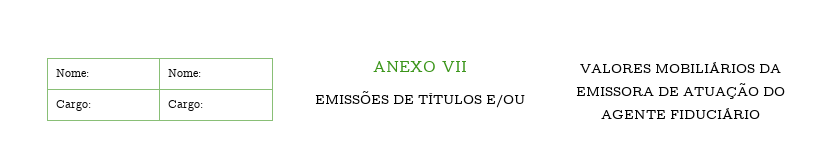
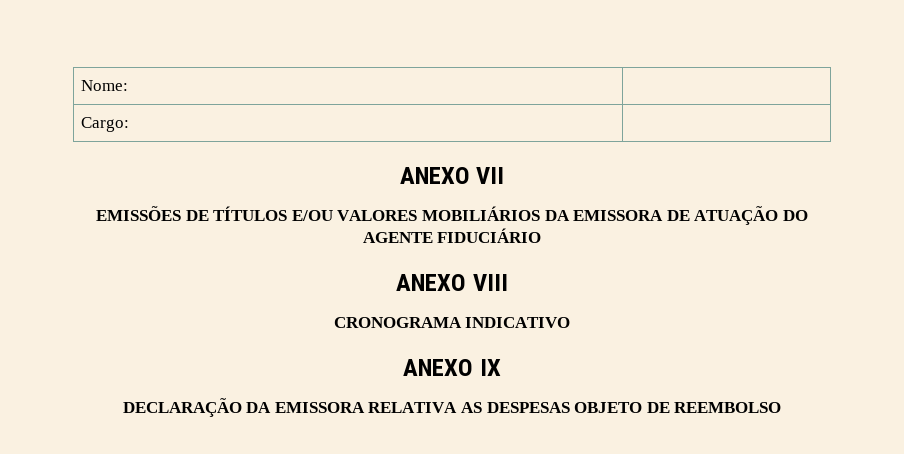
- Nome: | Nome:
+ Nome: |
- Cargo: | Cargo:
+ Cargo: |
+ ANEXO VIII
+ CRONOGRAMA INDICATIVO
+ ANEXO IX
+ DECLARAÇÃO DA EMISSORA RELATIVA AS DESPESAS OBJETO DE REEMBOLSO

